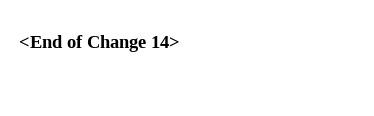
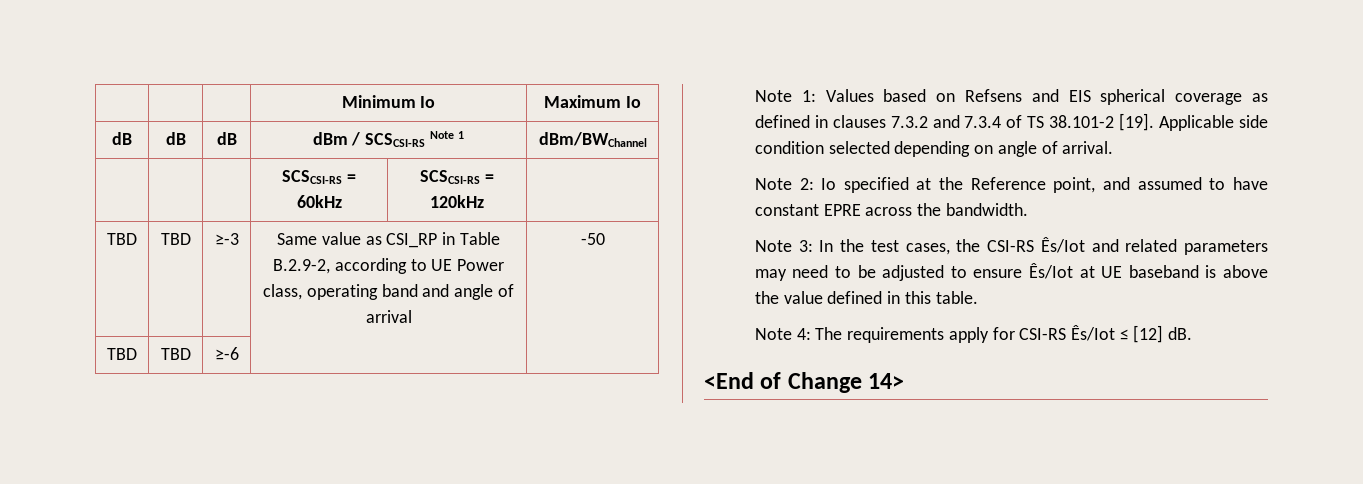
+ | | | Minimum Io | Maximum Io
+ dB | dB | dB | dBm / SCSCSI-RS Note 1 | dBm/BWChannel
+ | | | SCSCSI-RS = 60kHz | SCSCSI-RS = 120kHz |
+ TBD | TBD | ≥-3 | Same value as CSI_RP in Table B.2.9-2, according to UE Power class, operating band and angle of arrival | -50
+ TBD | TBD | ≥-6 | |
+ Note 1: Values based on Refsens and EIS spherical coverage as defined in clauses 7.3.2 and 7.3.4 of TS 38.101-2 [19]. Applicable side condition selected depending on angle of arrival.
+ Note 2: Io specified at the Reference point, and assumed to have constant EPRE across the bandwidth.
+ Note 3: In the test cases, the CSI-RS Ês/Iot and related parameters may need to be adjusted to ensure Ês/Iot at UE baseband is above the value defined in this table.
+ Note 4: The requirements apply for CSI-RS Ês/Iot ≤ [12] dB.

